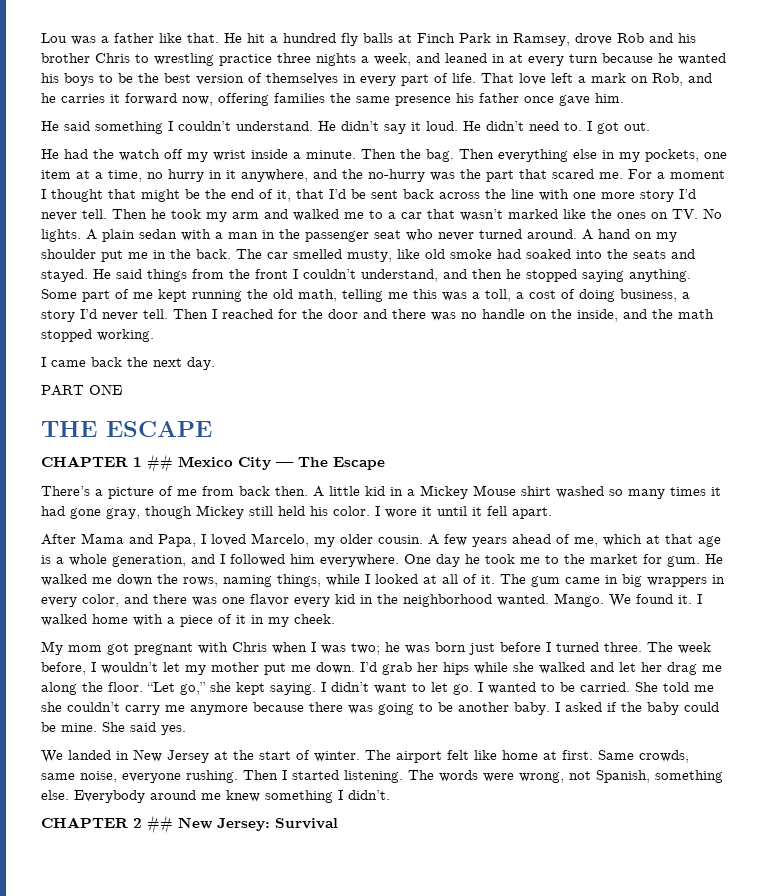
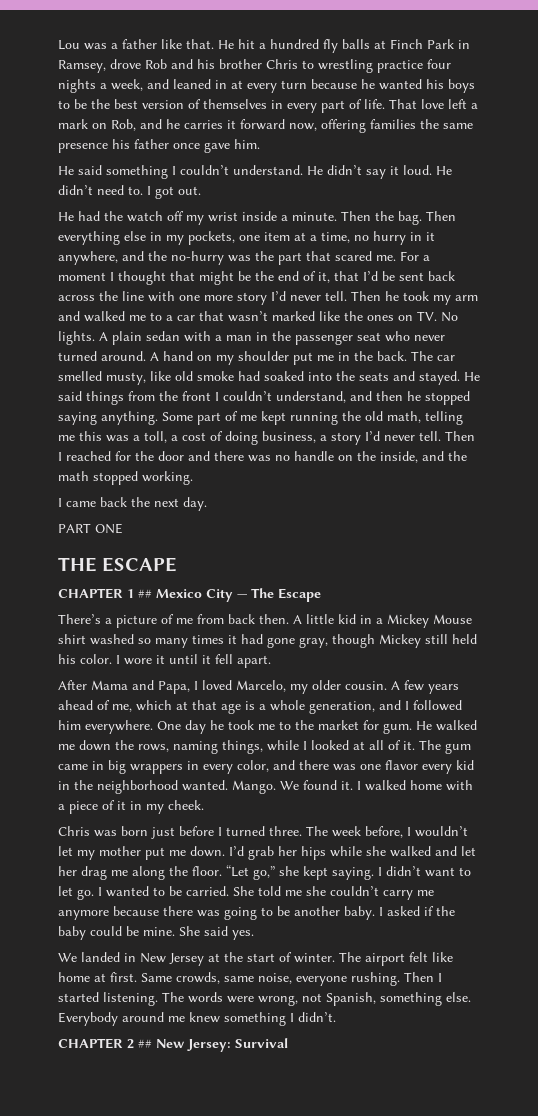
- He hit a hundred fly balls at Finch Park in Ramsey, drove Rob and his brother Chris to wrestling practice three nights a week, and leaned in at every turn because he wanted his boys to be the best version of themselves in every part of life.
+ He hit a hundred fly balls at Finch Park in Ramsey, drove Rob and his brother Chris to wrestling practice four nights a week, and leaned in at every turn because he wanted his boys to be the best version of themselves in every part of life.
- My mom got pregnant with Chris when I was two; he was born just before I turned three.
+ Chris was born just before I turned three.

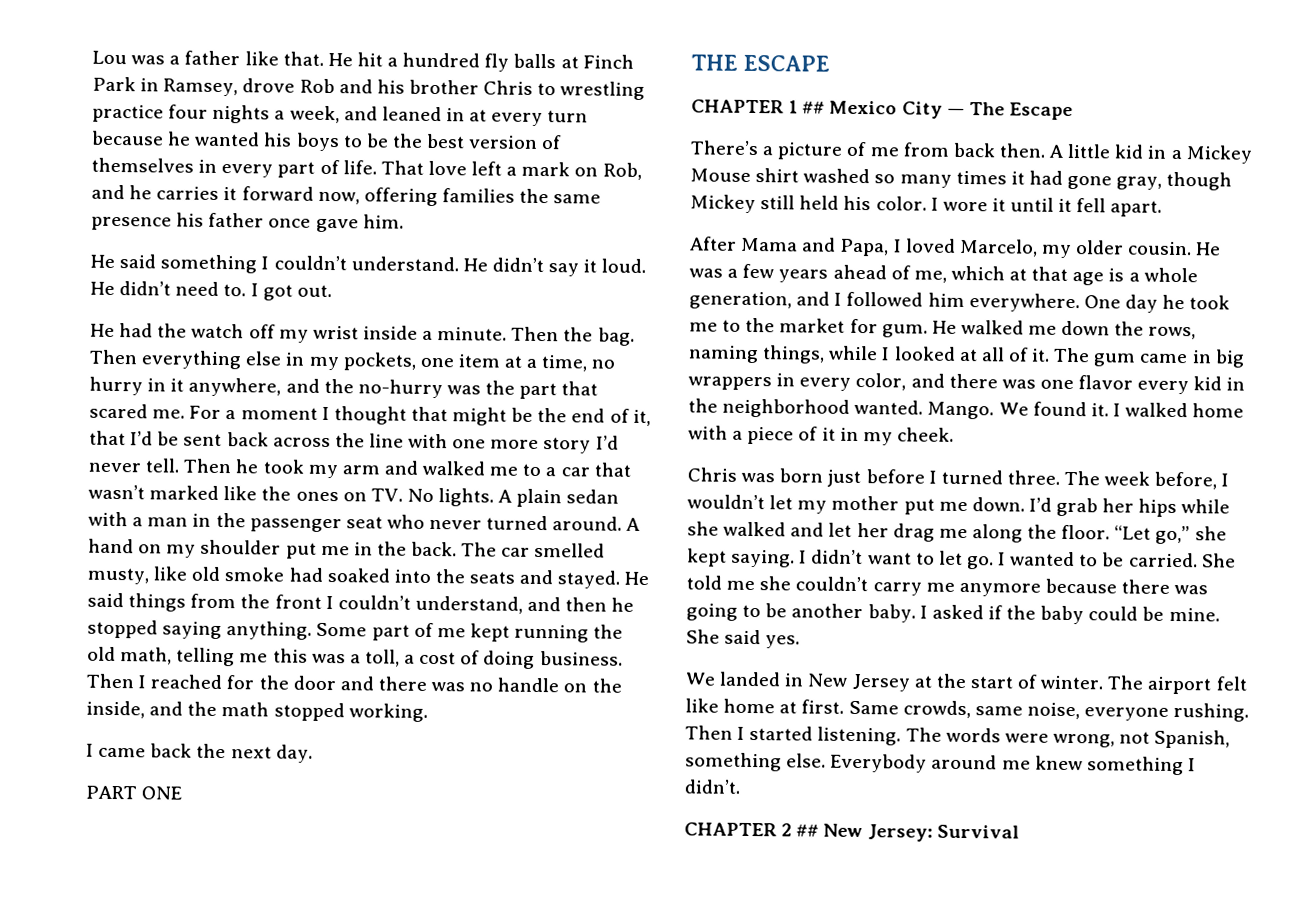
- Some part of me kept running the old math, telling me this was a toll, a cost of doing business, a story I’d never tell.
+ Some part of me kept running the old math, telling me this was a toll, a cost of doing business.
- A few years ahead of me, which at that age is a whole generation, and I followed him everywhere.
+ He was a few years ahead of me, which at that age is a whole generation, and I followed him everywhere.

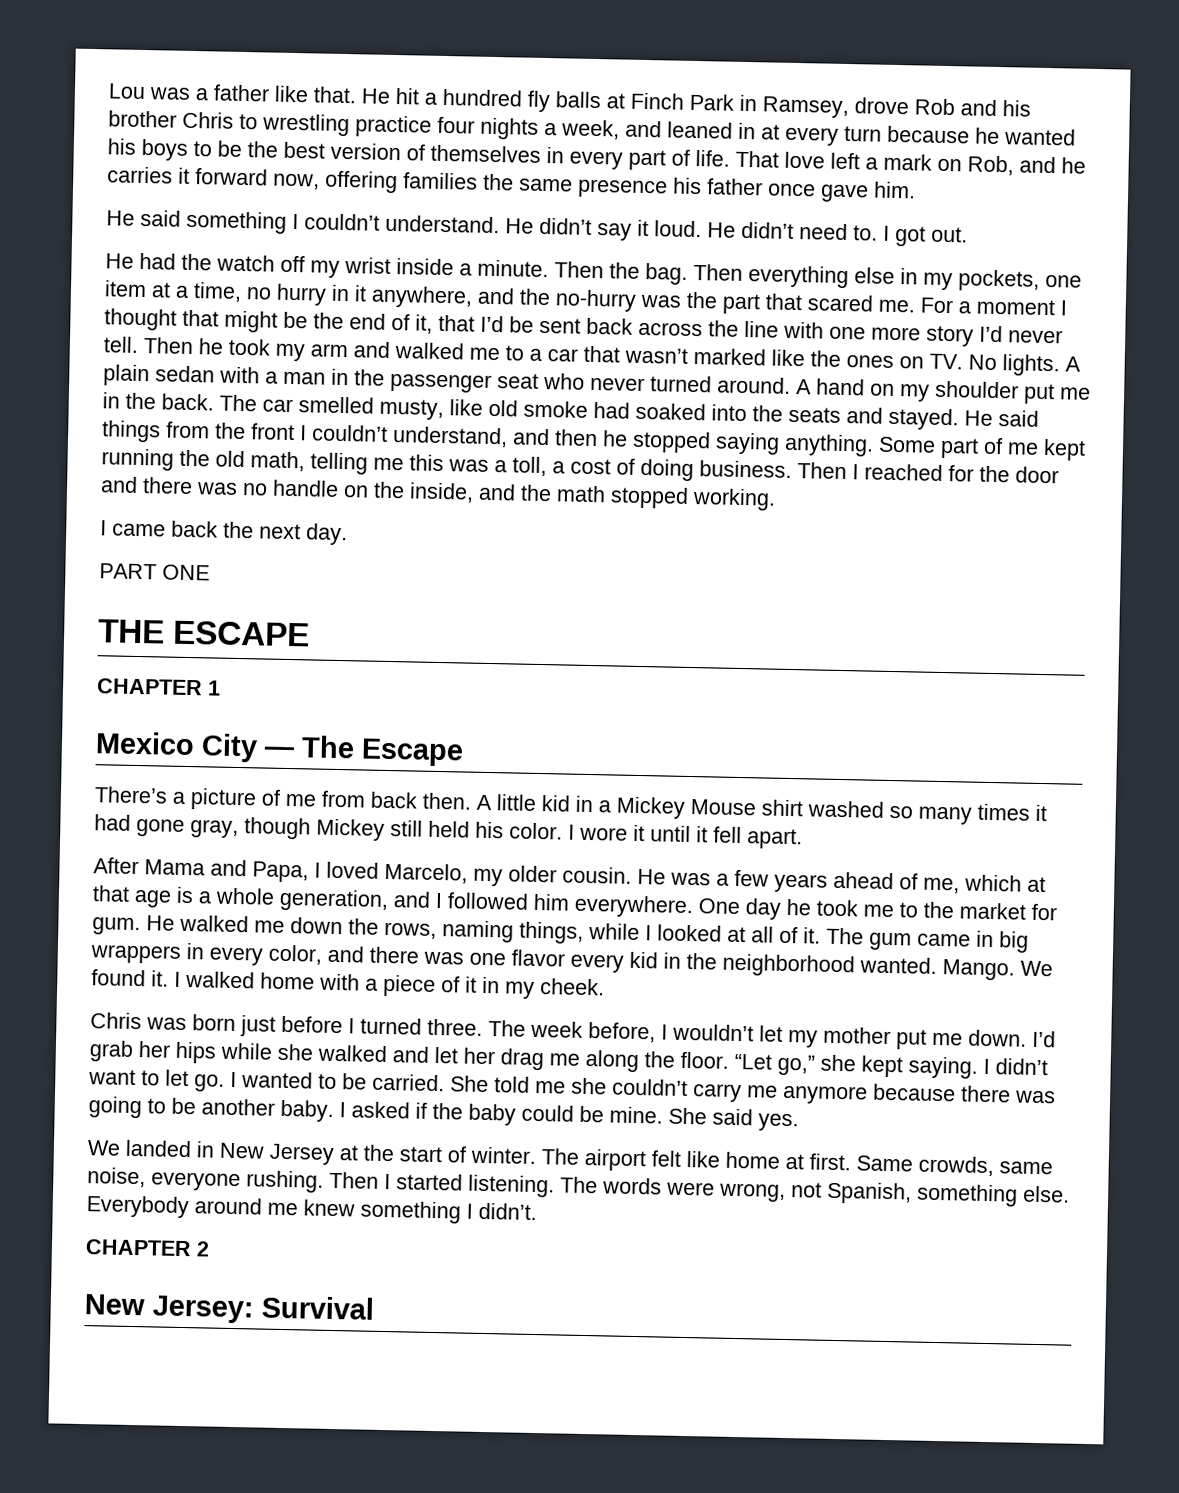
- CHAPTER 1 ## Mexico City — The Escape
+ CHAPTER 1
+ Mexico City — The Escape
- CHAPTER 2 ## New Jersey: Survival
+ CHAPTER 2
+ New Jersey: Survival

